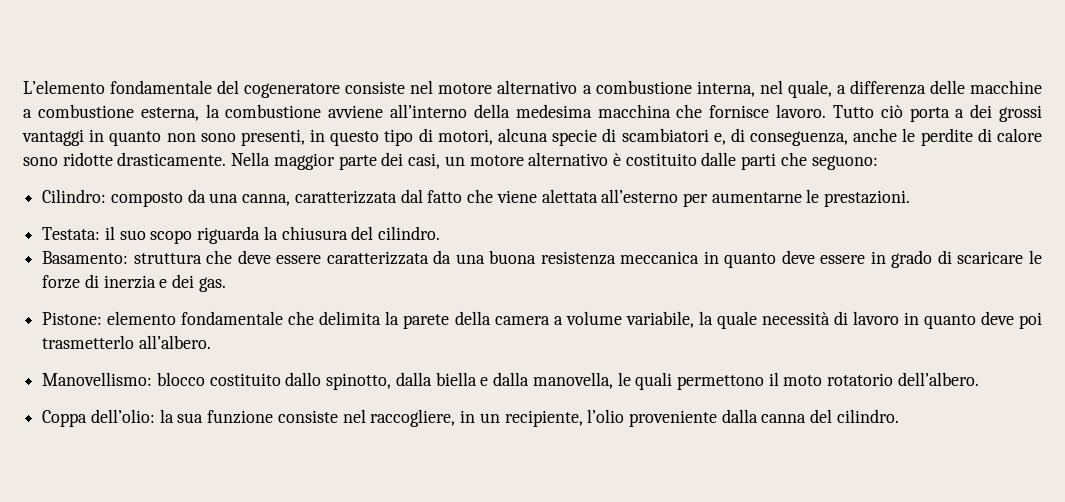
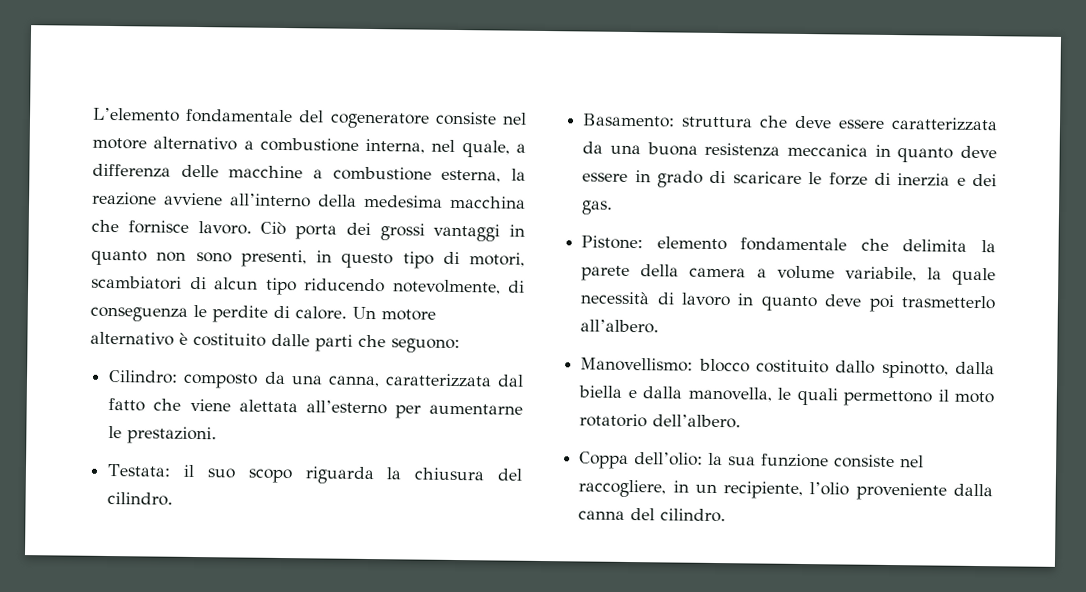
- L’elemento fondamentale del cogeneratore consiste nel motore alternativo a combustione interna, nel quale, a differenza delle macchine a combustione esterna, la combustione avviene all’interno della medesima macchina che fornisce lavoro.
+ L’elemento fondamentale del cogeneratore consiste nel motore alternativo a combustione interna, nel quale, a differenza delle macchine a combustione esterna, la reazione avviene all’interno della medesima macchina che fornisce lavoro.
- Tutto ciò porta a dei grossi vantaggi in quanto non sono presenti, in questo tipo di motori, alcuna specie di scambiatori e, di conseguenza, anche le perdite di calore sono ridotte drasticamente. Nella maggior parte dei casi, un motore alternativo è costituito dalle parti che seguono:
+ Ciò porta dei grossi vantaggi in quanto non sono presenti, in questo tipo di motori, scambiatori di alcun tipo riducendo notevolmente, di conseguenza le perdite di calore. Un motore alternativo è costituito dalle parti che seguono:

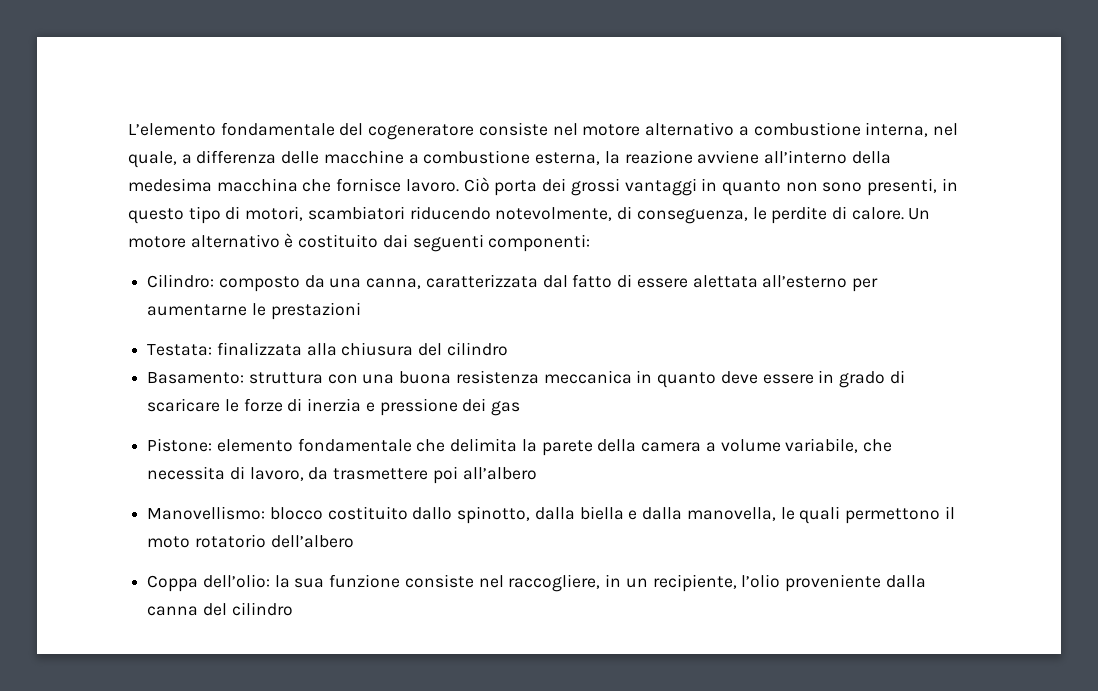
- Ciò porta dei grossi vantaggi in quanto non sono presenti, in questo tipo di motori, scambiatori di alcun tipo riducendo notevolmente, di conseguenza le perdite di calore.
+ Ciò porta dei grossi vantaggi in quanto non sono presenti, in questo tipo di motori, scambiatori riducendo notevolmente, di conseguenza, le perdite di calore.
- Un motore alternativo è costituito dalle parti che seguono:
+ Un motore alternativo è costituito dai seguenti componenti:
- Cilindro: composto da una canna, caratterizzata dal fatto che viene alettata all’esterno per aumentarne le prestazioni.
+ Cilindro: composto da una canna, caratterizzata dal fatto di essere alettata all’esterno per aumentarne le prestazioni
- Testata: il suo scopo riguarda la chiusura del cilindro.
+ Testata: finalizzata alla chiusura del cilindro
- Basamento: struttura che deve essere caratterizzata da una buona resistenza meccanica in quanto deve essere in grado di scaricare le forze di inerzia e dei gas.
+ Basamento: struttura con una buona resistenza meccanica in quanto deve essere in grado di scaricare le forze di inerzia e pressione dei gas
- Pistone: elemento fondamentale che delimita la parete della camera a volume variabile, la quale necessità di lavoro in quanto deve poi trasmetterlo all’albero.
+ Pistone: elemento fondamentale che delimita la parete della camera a volume variabile, che necessita di lavoro, da trasmettere poi all’albero
- Manovellismo: blocco costituito dallo spinotto, dalla biella e dalla manovella, le quali permettono il moto rotatorio dell’albero.
+ Manovellismo: blocco costituito dallo spinotto, dalla biella e dalla manovella, le quali permettono il moto rotatorio dell’albero
- Coppa dell’olio: la sua funzione consiste nel raccogliere, in un recipiente, l’olio proveniente dalla canna del cilindro.
+ Coppa dell’olio: la sua funzione consiste nel raccogliere, in un recipiente, l’olio proveniente dalla canna del cilindro

